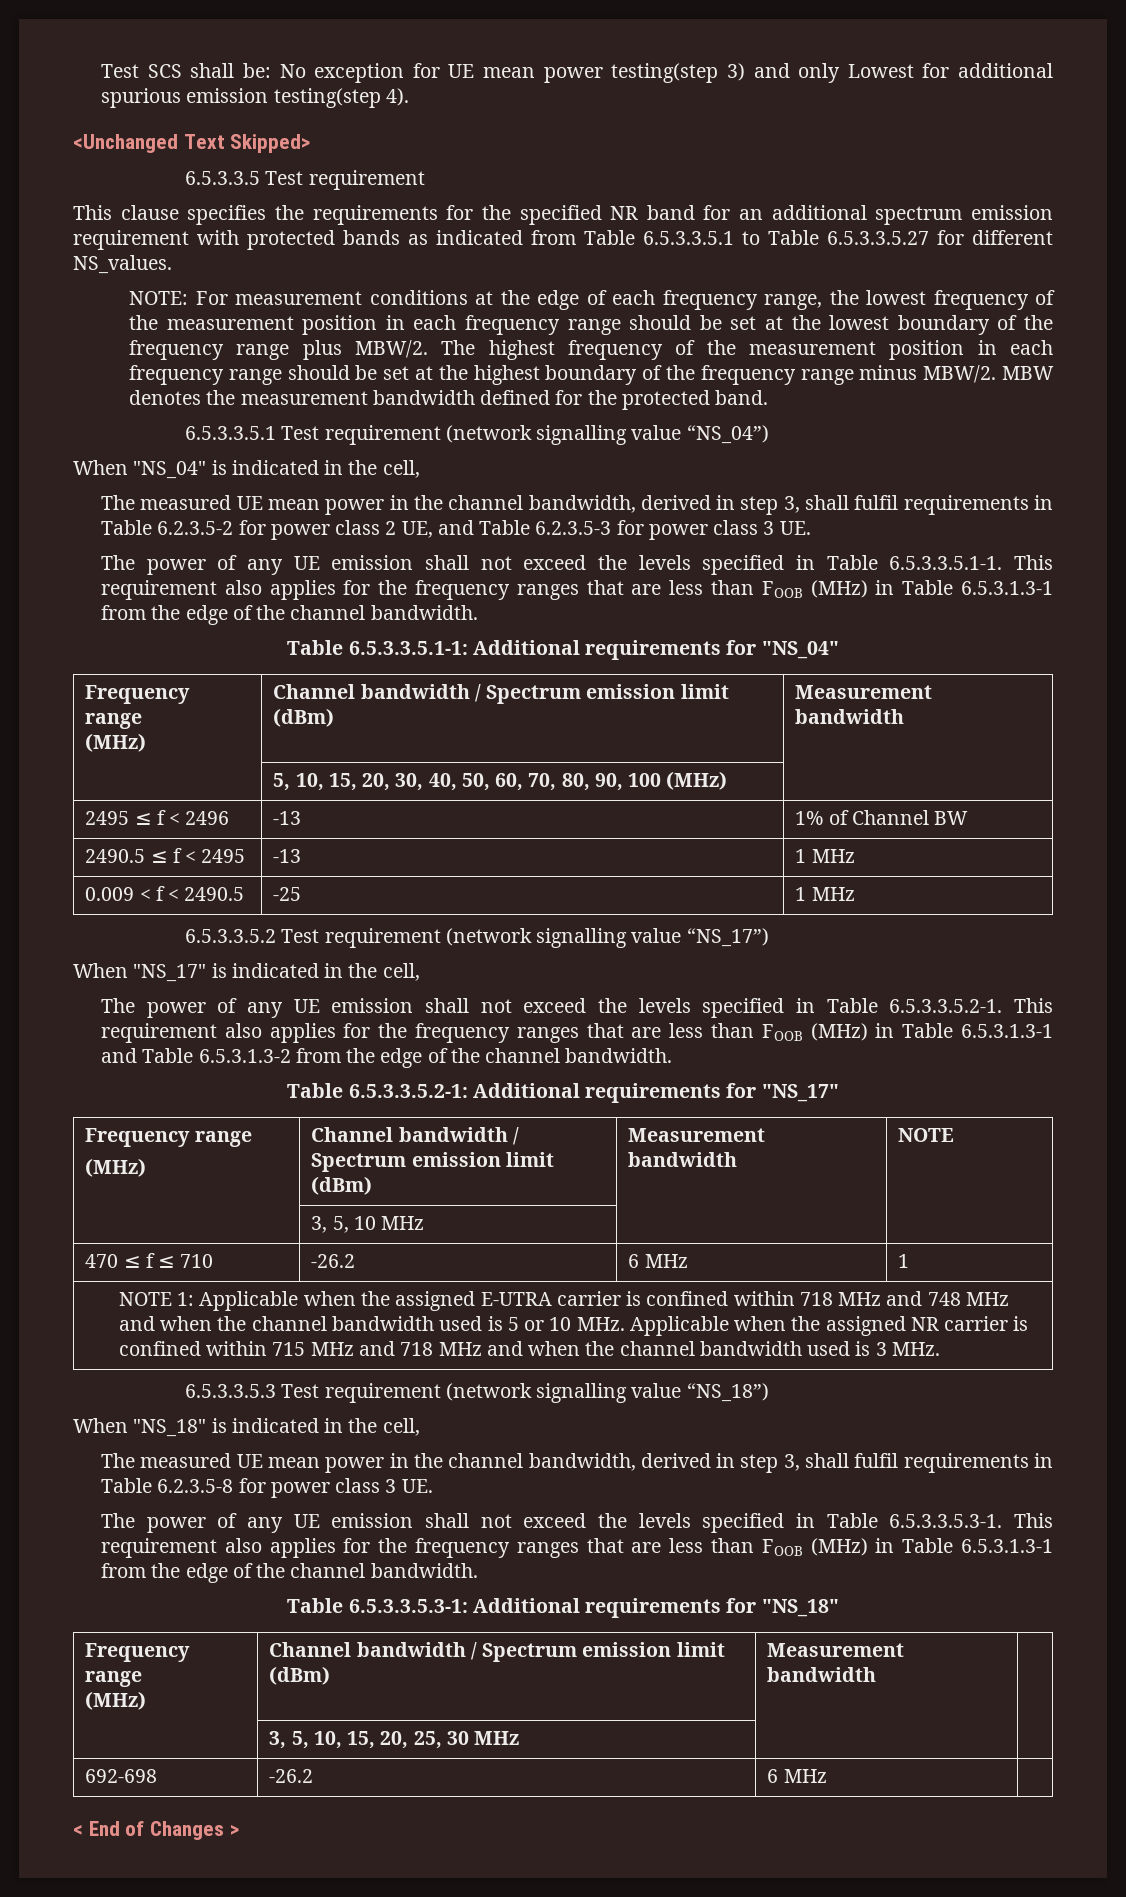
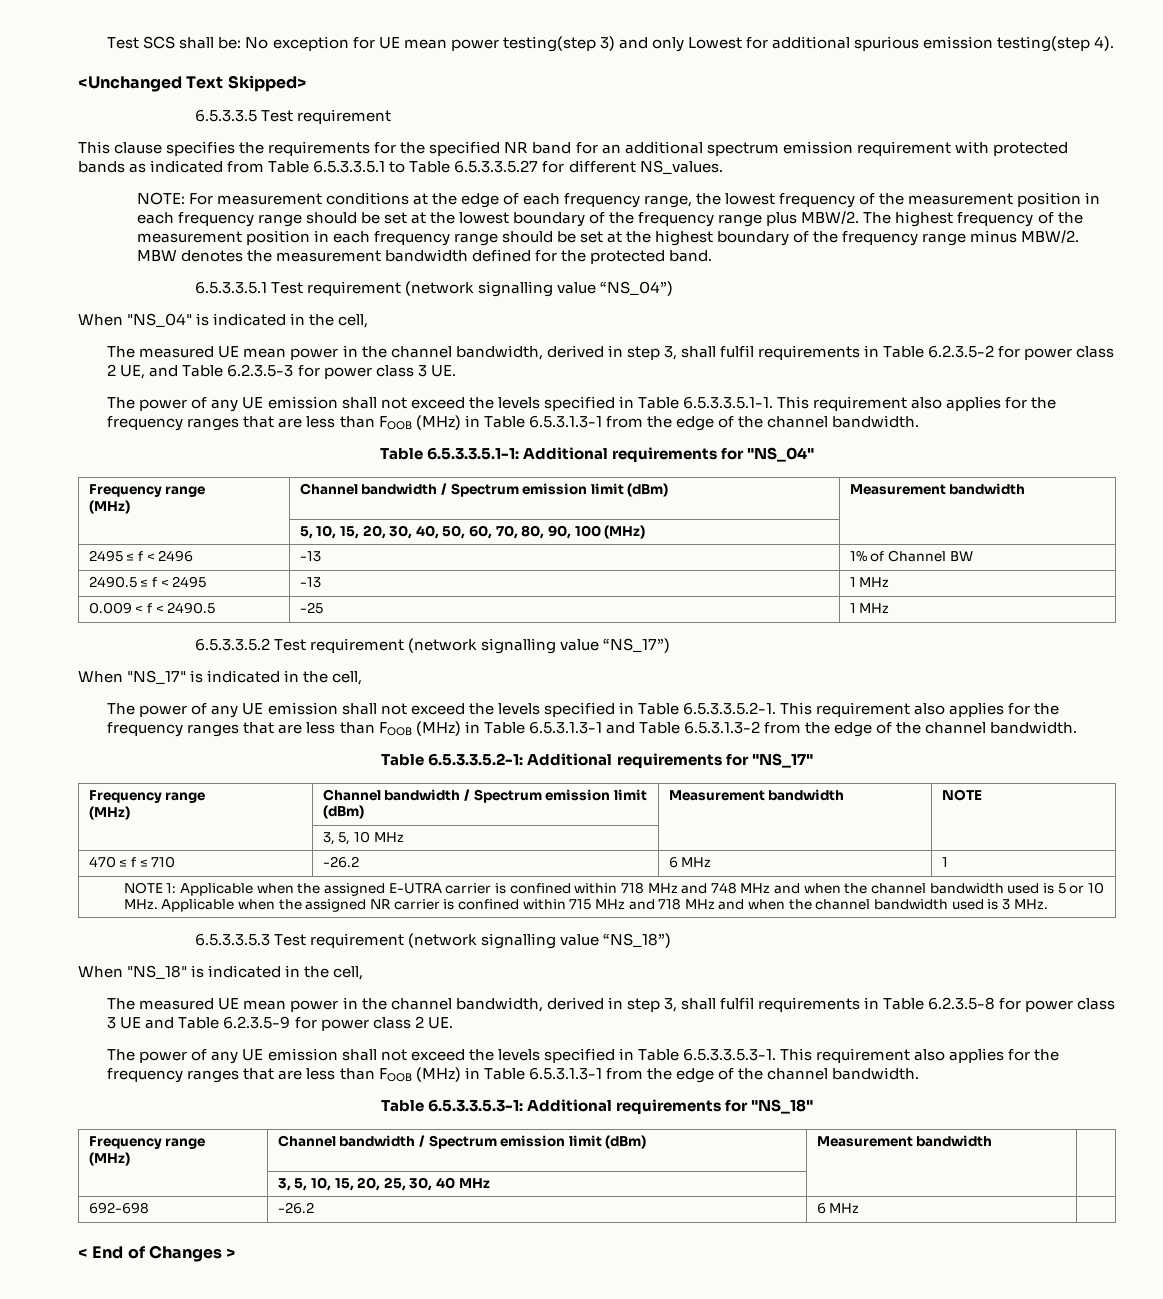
- The measured UE mean power in the channel bandwidth, derived in step 3, shall fulfil requirements in Table 6.2.3.5-8 for power class 3 UE.
+ The measured UE mean power in the channel bandwidth, derived in step 3, shall fulfil requirements in Table 6.2.3.5-8 for power class 3 UE and Table 6.2.3.5-9 for power class 2 UE.
- | 3, 5, 10, 15, 20, 25, 30 MHz | |
+ | 3, 5, 10, 15, 20, 25, 30, 40 MHz | |

